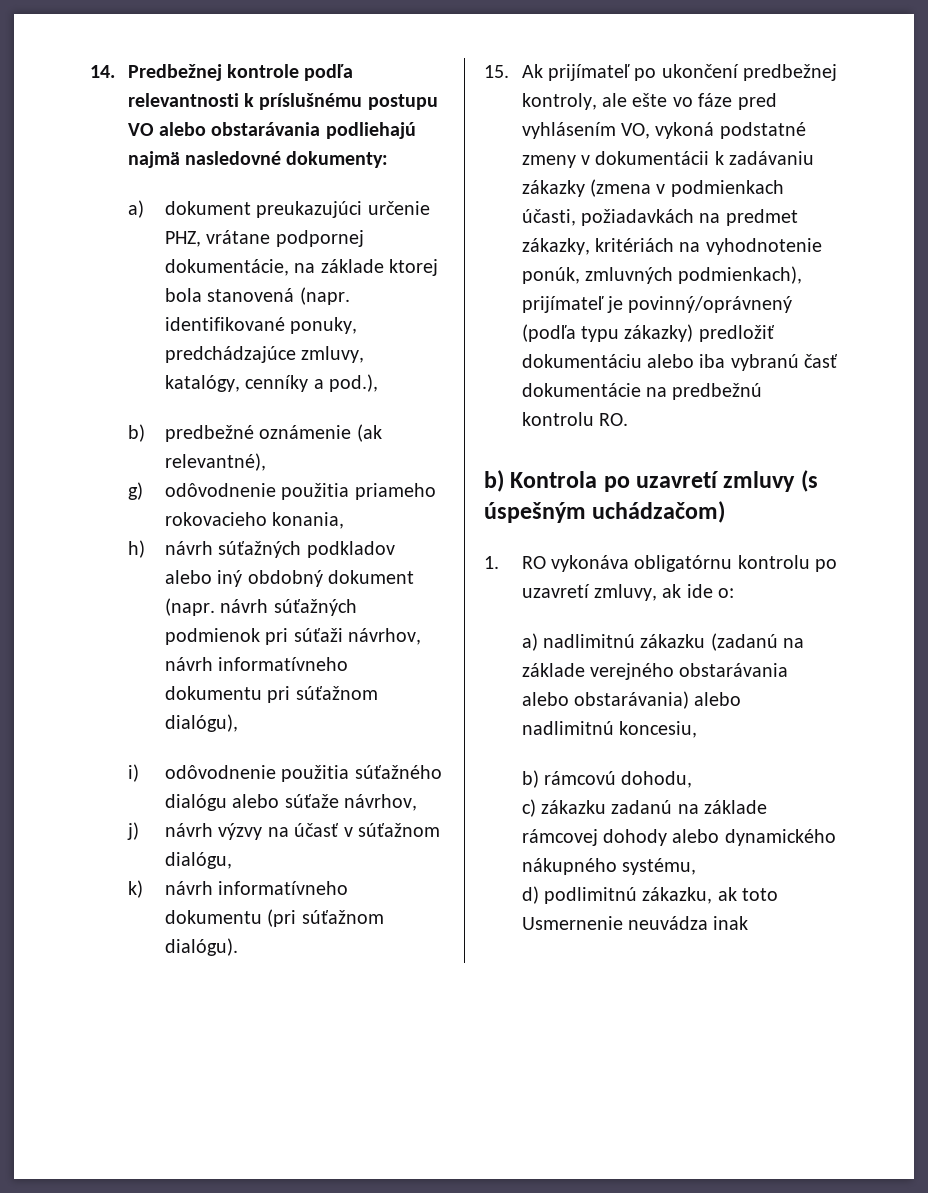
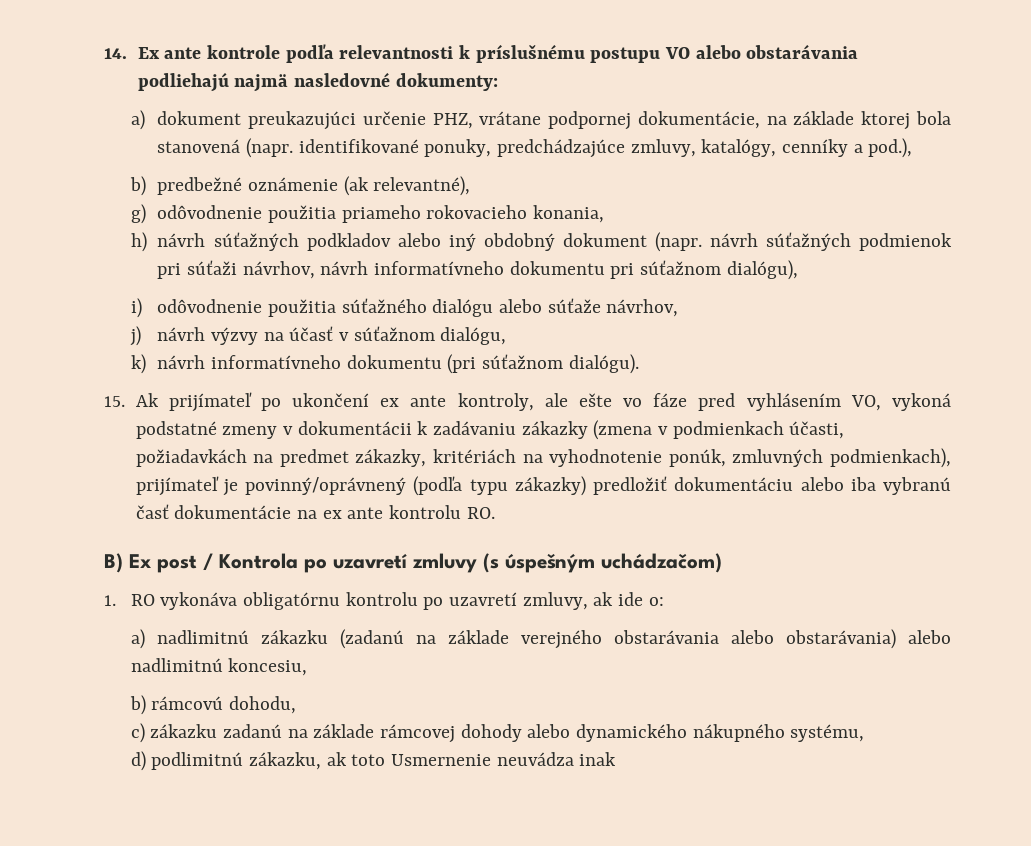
- 14. Predbežnej kontrole podľa relevantnosti k príslušnému postupu VO alebo obstarávania podliehajú najmä nasledovné dokumenty:
+ 14. Ex ante kontrole podľa relevantnosti k príslušnému postupu VO alebo obstarávania podliehajú najmä nasledovné dokumenty:
- 15. Ak prijímateľ po ukončení predbežnej kontroly, ale ešte vo fáze pred vyhlásením VO, vykoná podstatné zmeny v dokumentácii k zadávaniu zákazky (zmena v podmienkach účasti, požiadavkách na predmet zákazky, kritériách na vyhodnotenie ponúk, zmluvných podmienkach), prijímateľ je povinný/oprávnený (podľa typu zákazky) predložiť dokumentáciu alebo iba vybranú časť dokumentácie na predbežnú kontrolu RO.
+ 15. Ak prijímateľ po ukončení ex ante kontroly, ale ešte vo fáze pred vyhlásením VO, vykoná podstatné zmeny v dokumentácii k zadávaniu zákazky (zmena v podmienkach účasti, požiadavkách na predmet zákazky, kritériách na vyhodnotenie ponúk, zmluvných podmienkach), prijímateľ je povinný/oprávnený (podľa typu zákazky) predložiť dokumentáciu alebo iba vybranú časť dokumentácie na ex ante kontrolu RO.
- b) Kontrola po uzavretí zmluvy (s úspešným uchádzačom)
+ B) Ex post / Kontrola po uzavretí zmluvy (s úspešným uchádzačom)

